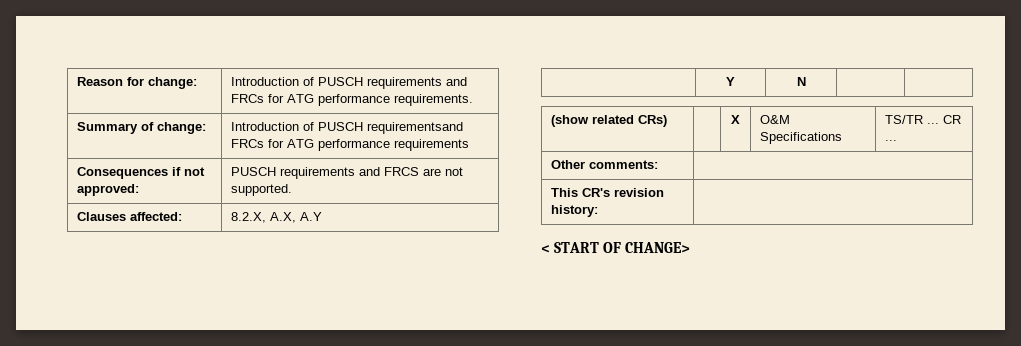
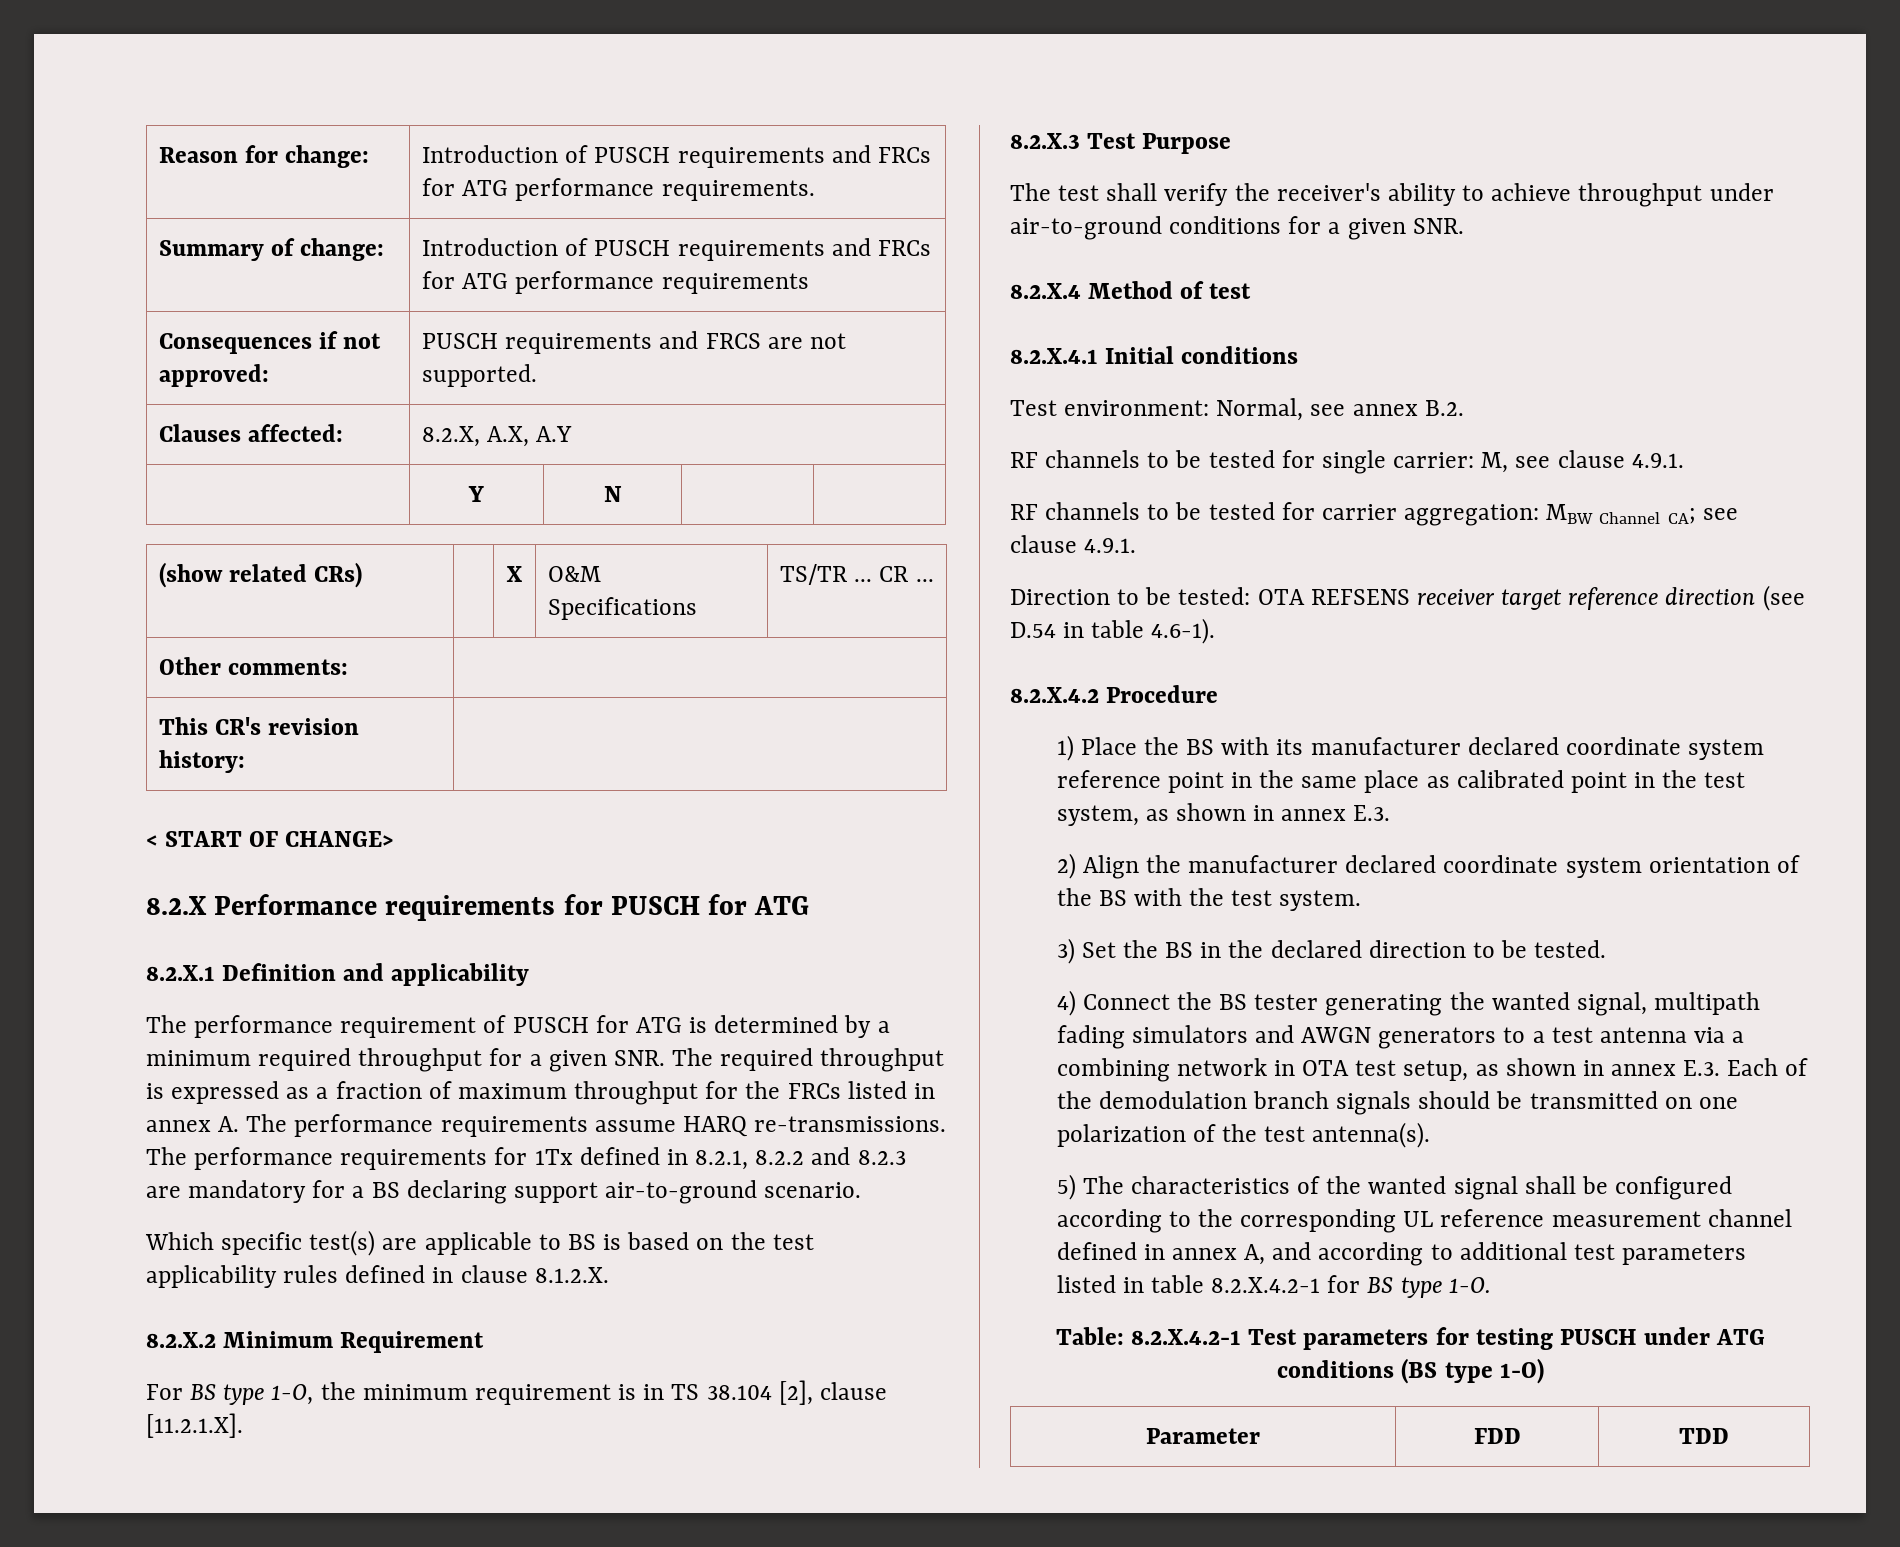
- Summary of change: | Introduction of PUSCH requirementsand FRCs for ATG performance requirements
+ Summary of change: | Introduction of PUSCH requirements and FRCs for ATG performance requirements
+ 8.2.X Performance requirements for PUSCH for ATG
+ 8.2.X.1 Definition and applicability
+ The performance requirement of PUSCH for ATG is determined by a minimum required throughput for a given SNR. The required throughput is expressed as a fraction of maximum throughput for the FRCs listed in annex A. The performance requirements assume HARQ re-transmissions. The performance requirements for 1Tx defined in 8.2.1, 8.2.2 and 8.2.3 are mandatory for a BS declaring support air-to-ground scenario.
+ Which specific test(s) are applicable to BS is based on the test applicability rules defined in clause 8.1.2.X.
+ 8.2.X.2 Minimum Requirement
+ For BS type 1-O, the minimum requirement is in TS 38.104 [2], clause [11.2.1.X].
+ 8.2.X.3 Test Purpose
+ The test shall verify the receiver's ability to achieve throughput under air-to-ground conditions for a given SNR.
+ 8.2.X.4 Method of test
+ 8.2.X.4.1 Initial conditions
+ Test environment: Normal, see annex B.2.
+ RF channels to be tested for single carrier: M, see clause 4.9.1.
+ RF channels to be tested for carrier aggregation: MBW Channel CA; see clause 4.9.1.
+ Direction to be tested: OTA REFSENS receiver target reference direction (see D.54 in table 4.6-1).
+ 8.2.X.4.2 Procedure
+ 1) Place the BS with its manufacturer declared coordinate system reference point in the same place as calibrated point in the test system, as shown in annex E.3.
+ 2) Align the manufacturer declared coordinate system orientation of the BS with the test system.
+ 3) Set the BS in the declared direction to be tested.
+ 4) Connect the BS tester generating the wanted signal, multipath fading simulators and AWGN generators to a test antenna via a combining network in OTA test setup, as shown in annex E.3. Each of the demodulation branch signals should be transmitted on one polarization of the test antenna(s).
+ 5) The characteristics of the wanted signal shall be configured according to the corresponding UL reference measurement channel defined in annex A, and according to additional test parameters listed in table 8.2.X.4.2-1 for BS type 1-O.
+ Table: 8.2.X.4.2-1 Test parameters for testing PUSCH under ATG conditions (BS type 1-O)
+ Parameter | FDD | TDD

